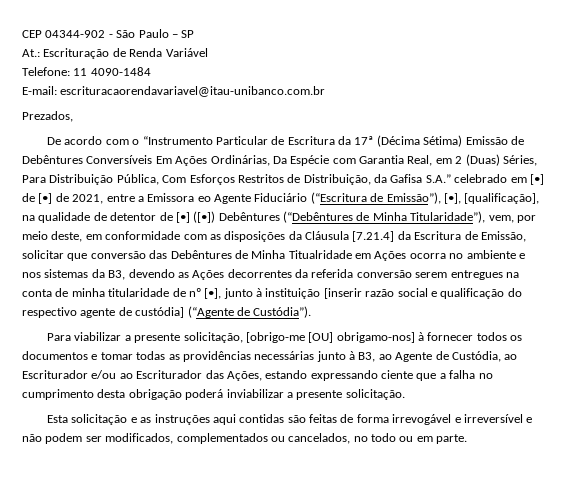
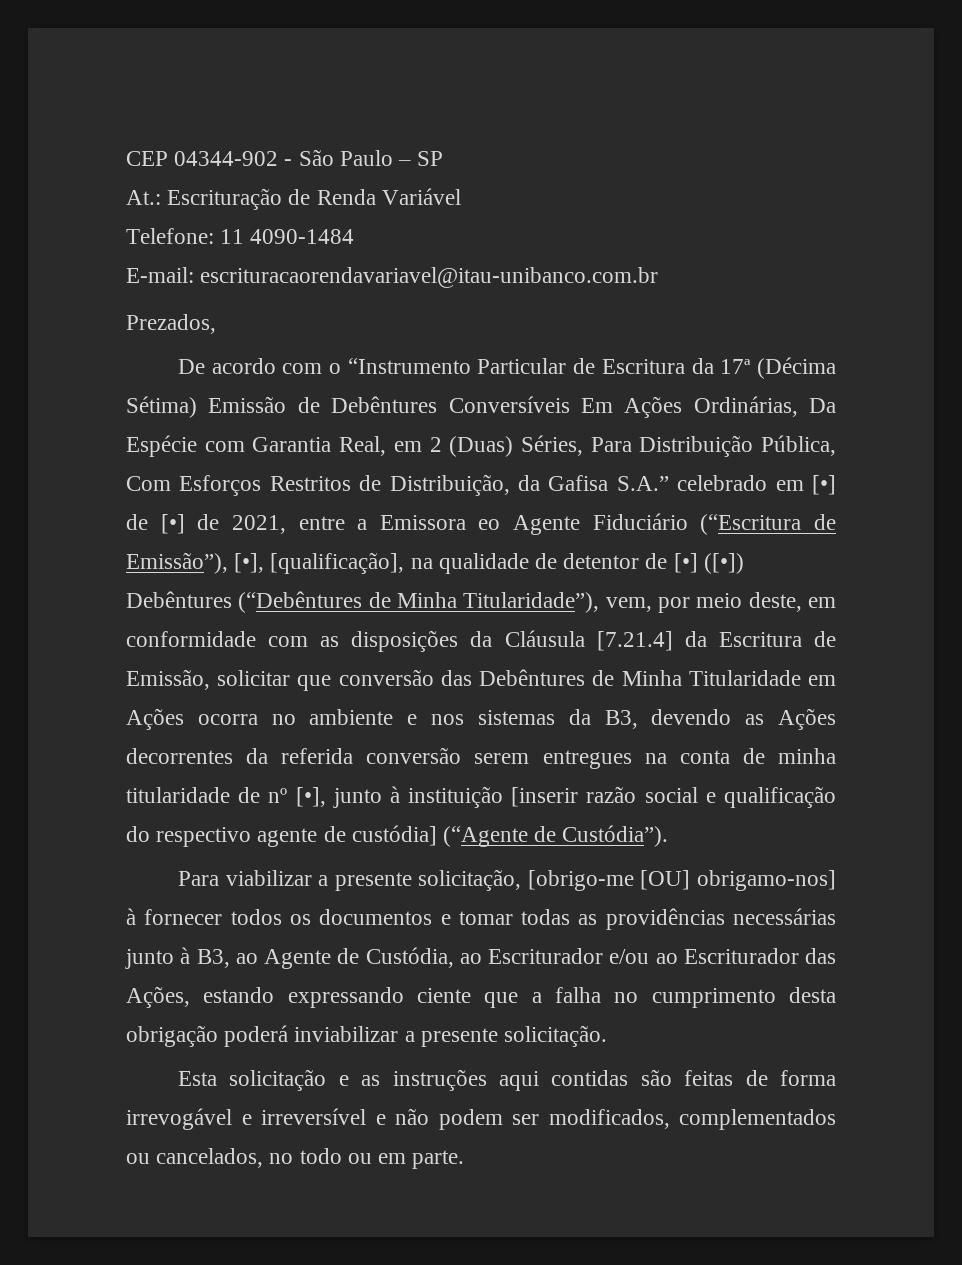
- De acordo com o “Instrumento Particular de Escritura da 17ª (Décima Sétima) Emissão de Debêntures Conversíveis Em Ações Ordinárias, Da Espécie com Garantia Real, em 2 (Duas) Séries, Para Distribuição Pública, Com Esforços Restritos de Distribuição, da Gafisa S.A.” celebrado em [•] de [•] de 2021, entre a Emissora eo Agente Fiduciário (“Escritura de Emissão”), [•], [qualificação], na qualidade de detentor de [•] ([•]) Debêntures (“Debêntures de Minha Titularidade”), vem, por meio deste, em conformidade com as disposições da Cláusula [7.21.4] da Escritura de Emissão, solicitar que conversão das Debêntures de Minha Titualridade em Ações ocorra no ambiente e nos sistemas da B3, devendo as Ações decorrentes da referida conversão serem entregues na conta de minha titularidade de nº [•], junto à instituição [inserir razão social e qualificação do respectivo agente de custódia] (“Agente de Custódia”).
+ De acordo com o “Instrumento Particular de Escritura da 17ª (Décima Sétima) Emissão de Debêntures Conversíveis Em Ações Ordinárias, Da Espécie com Garantia Real, em 2 (Duas) Séries, Para Distribuição Pública, Com Esforços Restritos de Distribuição, da Gafisa S.A.” celebrado em [•] de [•] de 2021, entre a Emissora eo Agente Fiduciário (“Escritura de Emissão”), [•], [qualificação], na qualidade de detentor de [•] ([•]) Debêntures (“Debêntures de Minha Titularidade”), vem, por meio deste, em conformidade com as disposições da Cláusula [7.21.4] da Escritura de Emissão, solicitar que conversão das Debêntures de Minha Titularidade em Ações ocorra no ambiente e nos sistemas da B3, devendo as Ações decorrentes da referida conversão serem entregues na conta de minha titularidade de nº [•], junto à instituição [inserir razão social e qualificação do respectivo agente de custódia] (“Agente de Custódia”).

